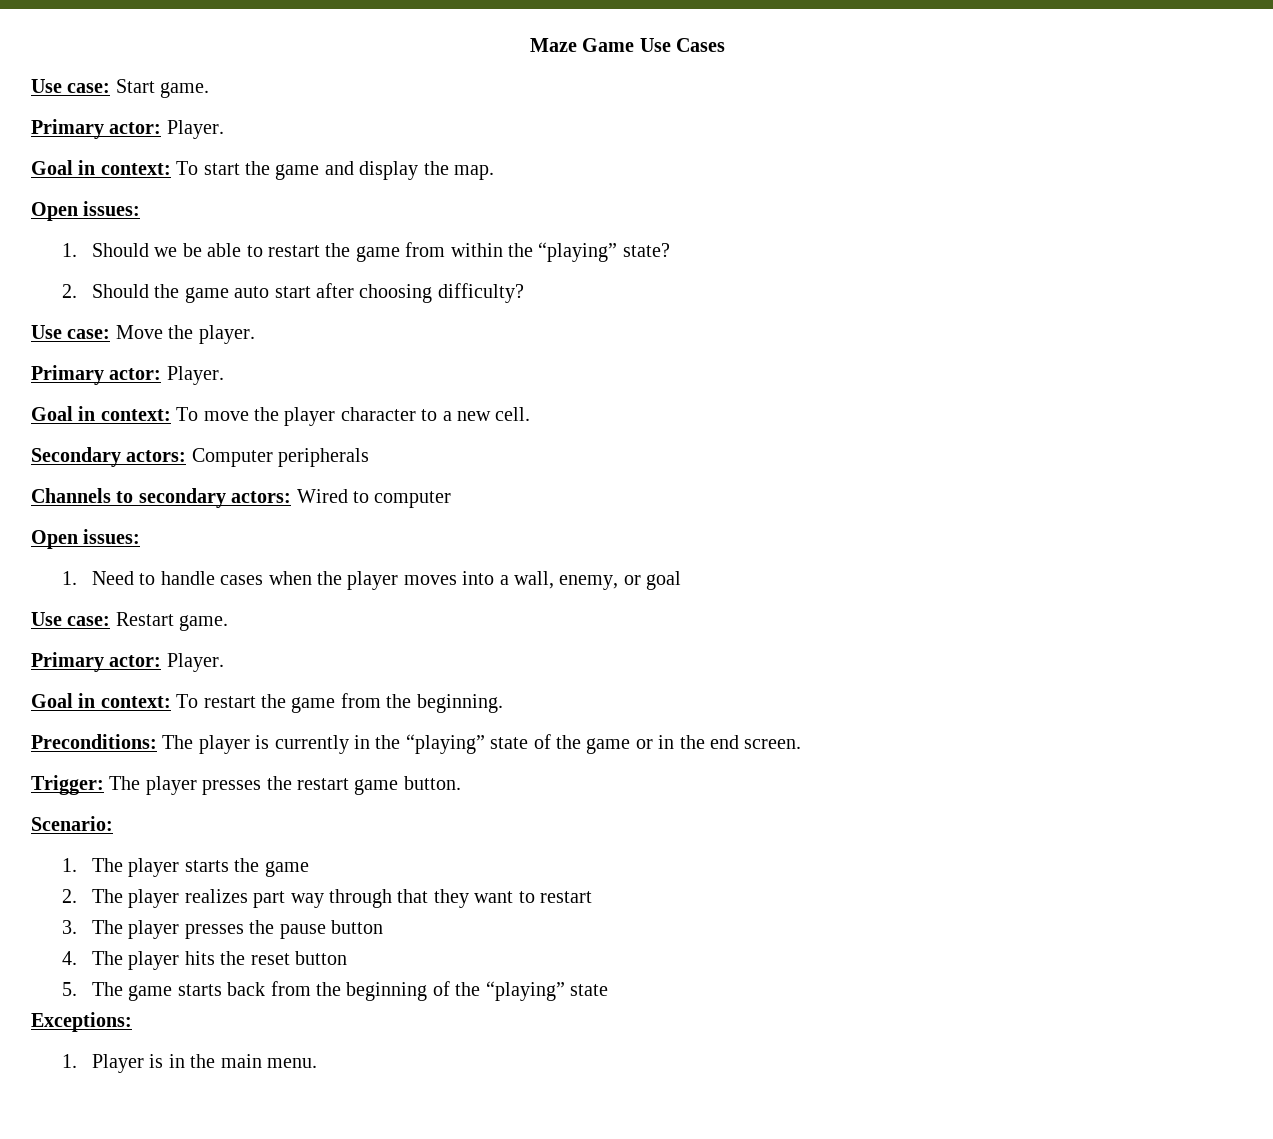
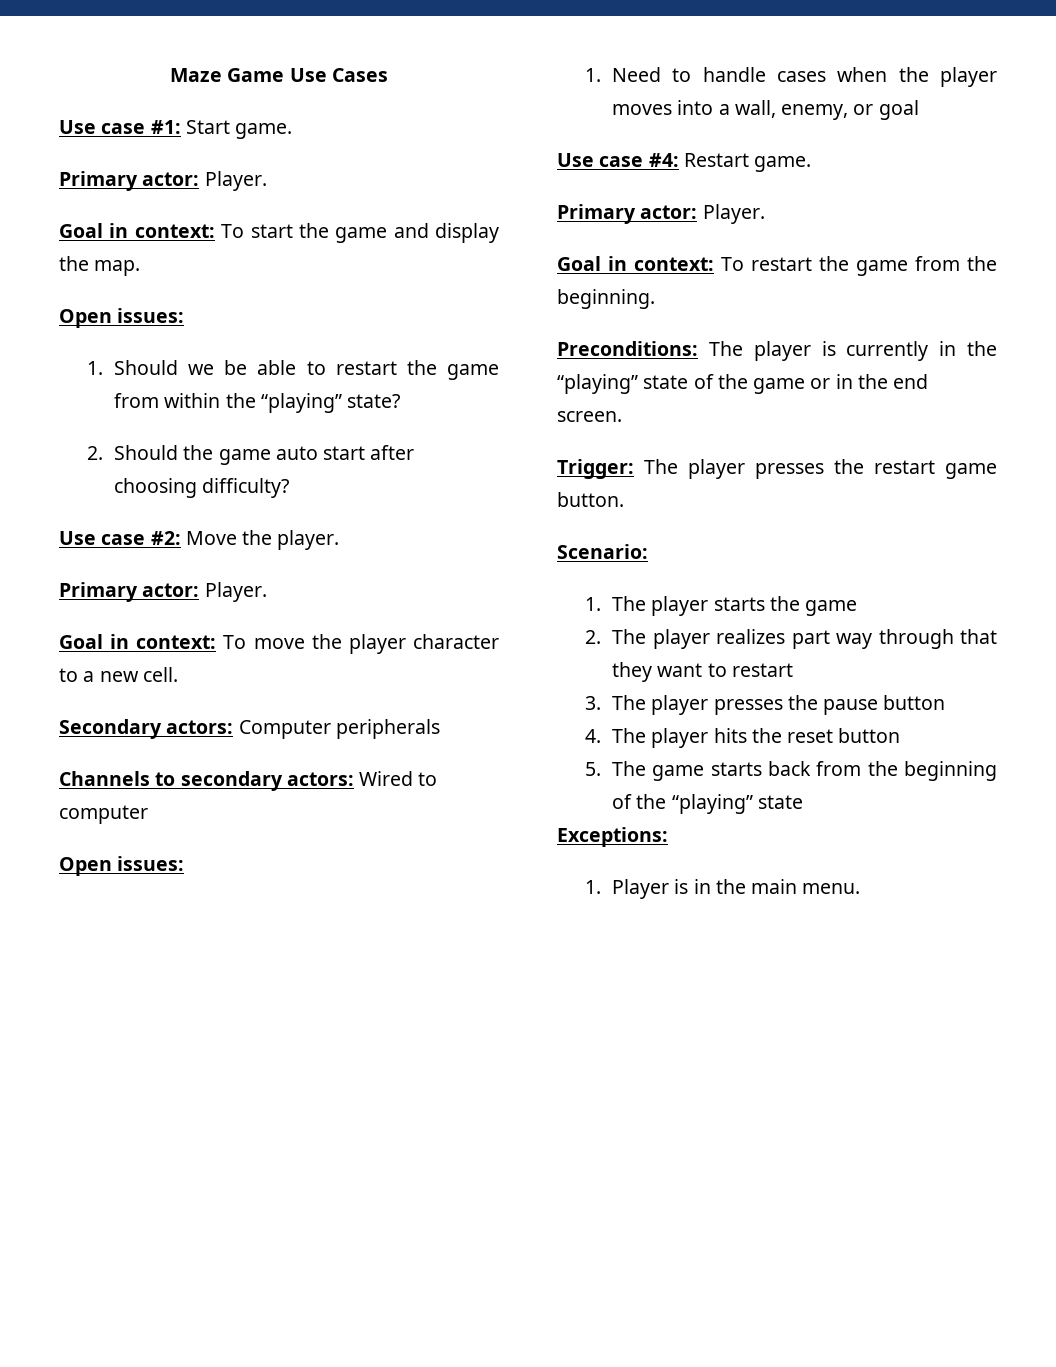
- Use case: Start game.
+ Use case #1: Start game.
- Use case: Move the player.
+ Use case #2: Move the player.
- Use case: Restart game.
+ Use case #4: Restart game.

